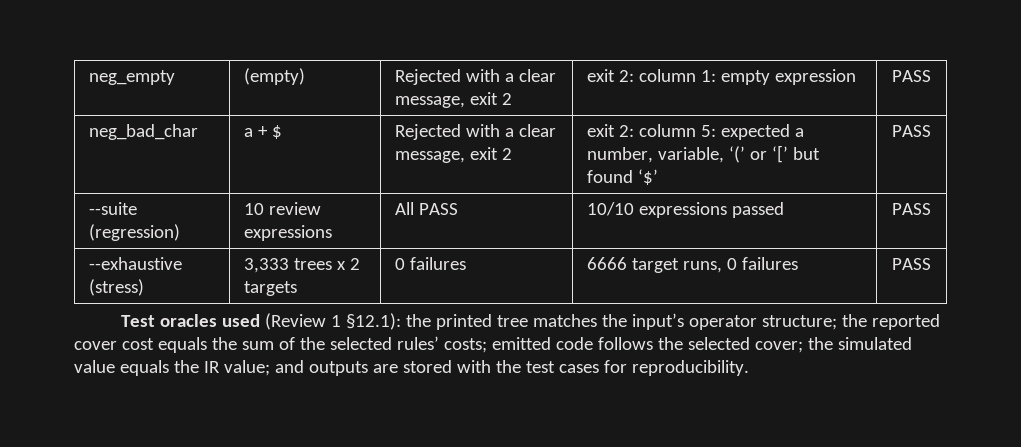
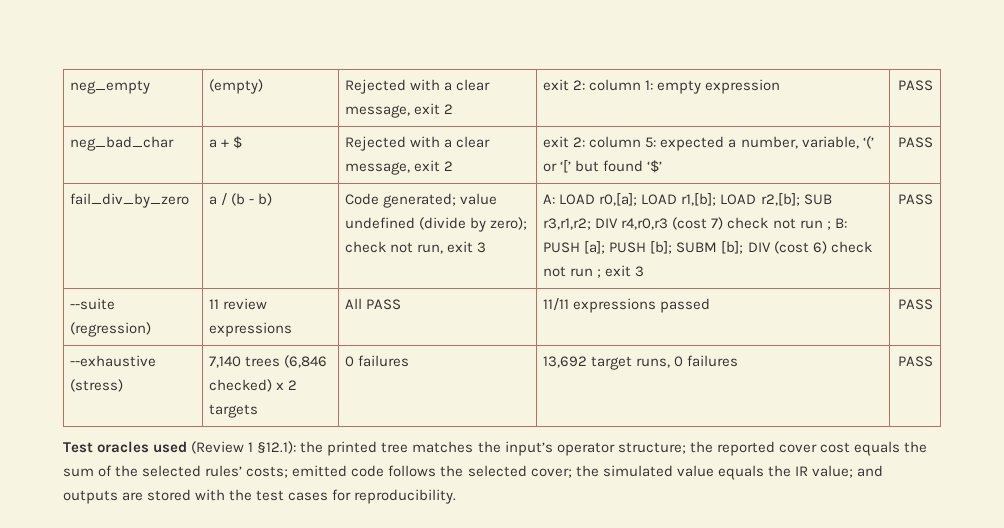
+ fail_div_by_zero | a / (b - b) | Code generated; value undefined (divide by zero); check not run, exit 3 | A: LOAD r0,[a]; LOAD r1,[b]; LOAD r2,[b]; SUB r3,r1,r2; DIV r4,r0,r3 (cost 7) check not run ; B: PUSH [a]; PUSH [b]; SUBM [b]; DIV (cost 6) check not run ; exit 3 | PASS
- --suite (regression) | 10 review expressions | All PASS | 10/10 expressions passed | PASS
+ --suite (regression) | 11 review expressions | All PASS | 11/11 expressions passed | PASS
- --exhaustive (stress) | 3,333 trees x 2 targets | 0 failures | 6666 target runs, 0 failures | PASS
+ --exhaustive (stress) | 7,140 trees (6,846 checked) x 2 targets | 0 failures | 13,692 target runs, 0 failures | PASS

